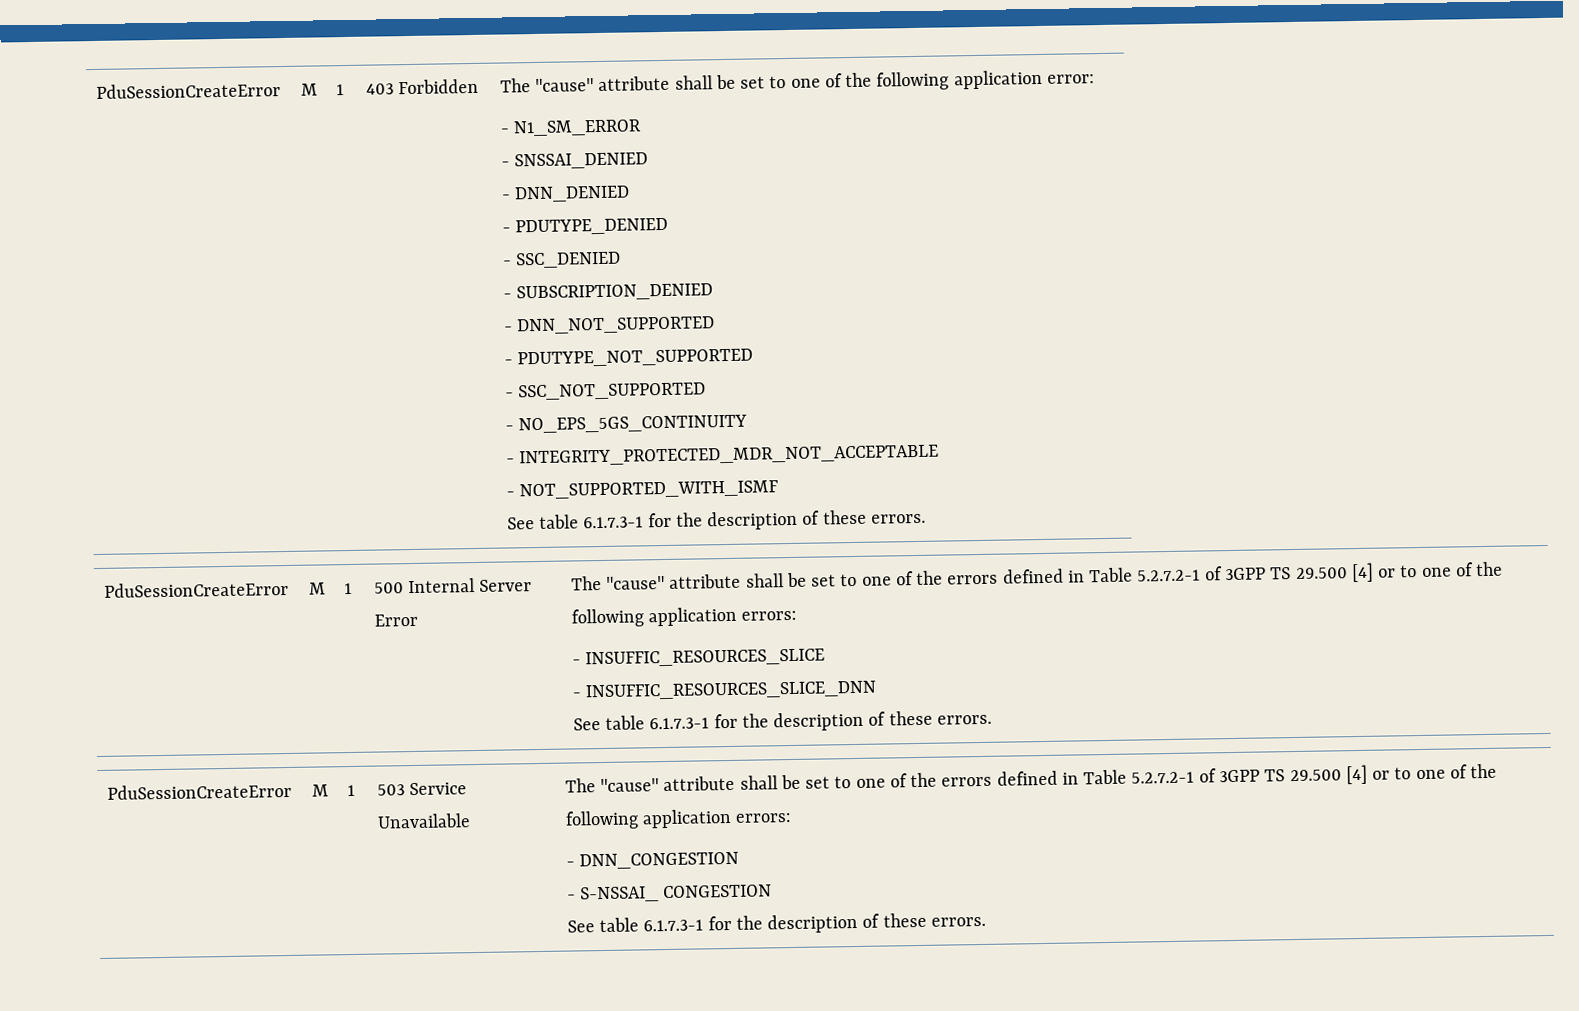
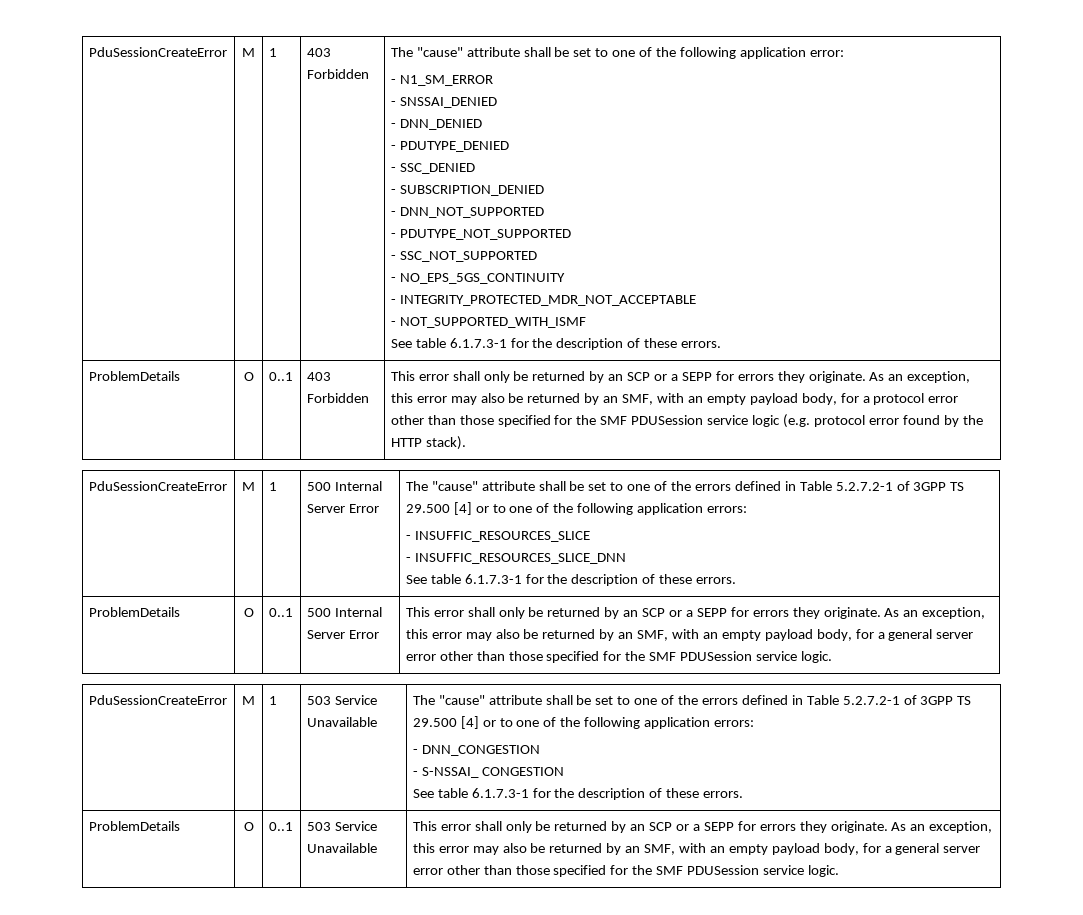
+ ProblemDetails | O | 0..1 | 403 Forbidden | This error shall only be returned by an SCP or a SEPP for errors they originate. As an exception, this error may also be returned by an SMF, with an empty payload body, for a protocol error other than those specified for the SMF PDUSession service logic (e.g. protocol error found by the HTTP stack).
+ ProblemDetails | O | 0..1 | 500 Internal Server Error | This error shall only be returned by an SCP or a SEPP for errors they originate. As an exception, this error may also be returned by an SMF, with an empty payload body, for a general server error other than those specified for the SMF PDUSession service logic.
+ ProblemDetails | O | 0..1 | 503 Service Unavailable | This error shall only be returned by an SCP or a SEPP for errors they originate. As an exception, this error may also be returned by an SMF, with an empty payload body, for a general server error other than those specified for the SMF PDUSession service logic.

